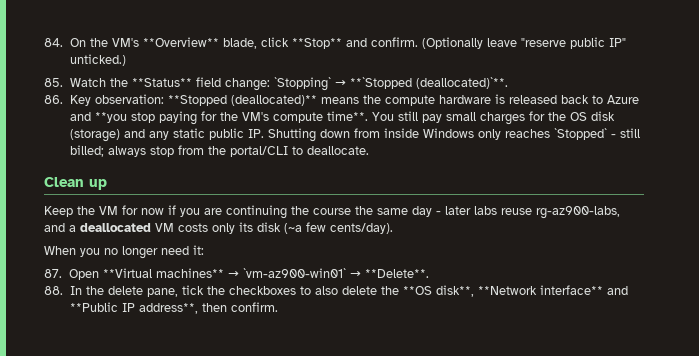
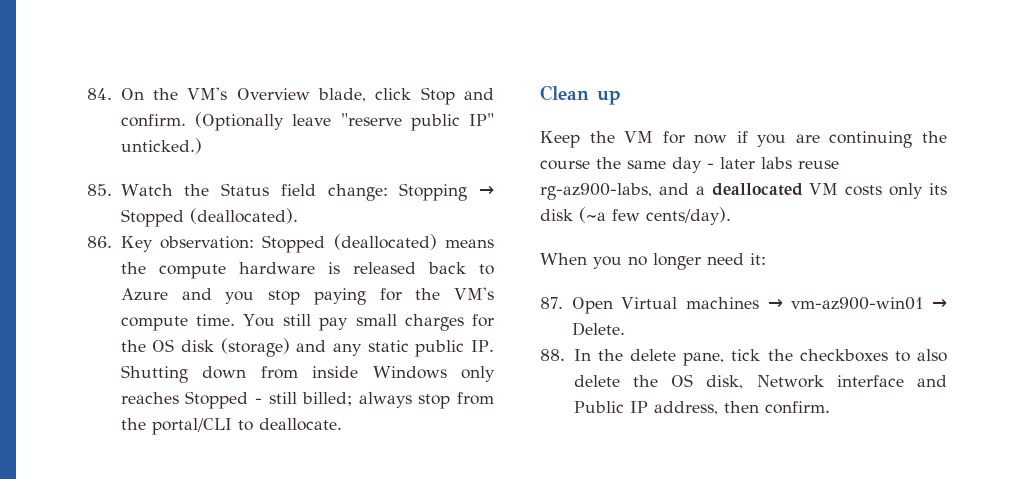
- 84. On the VM's **Overview** blade, click **Stop** and confirm.
+ 84. On the VM's Overview blade, click Stop and confirm.
- 85. Watch the **Status** field change: `Stopping` → **`Stopped (deallocated)`**.
+ 85. Watch the Status field change: Stopping → Stopped (deallocated).
- 86. Key observation: **Stopped (deallocated)** means the compute hardware is released back to Azure and **you stop paying for the VM's compute time**.
+ 86. Key observation: Stopped (deallocated) means the compute hardware is released back to Azure and you stop paying for the VM's compute time.
- You still pay small charges for the OS disk (storage) and any static public IP. Shutting down from inside Windows only reaches `Stopped` - still billed; always stop from the portal/CLI to deallocate.
+ You still pay small charges for the OS disk (storage) and any static public IP. Shutting down from inside Windows only reaches Stopped - still billed; always stop from the portal/CLI to deallocate.
- 87. Open **Virtual machines** → `vm-az900-win01` → **Delete**.
+ 87. Open Virtual machines → vm-az900-win01 → Delete.
- 88. In the delete pane, tick the checkboxes to also delete the **OS disk**, **Network interface** and **Public IP address**, then confirm.
+ 88. In the delete pane, tick the checkboxes to also delete the OS disk, Network interface and Public IP address, then confirm.

